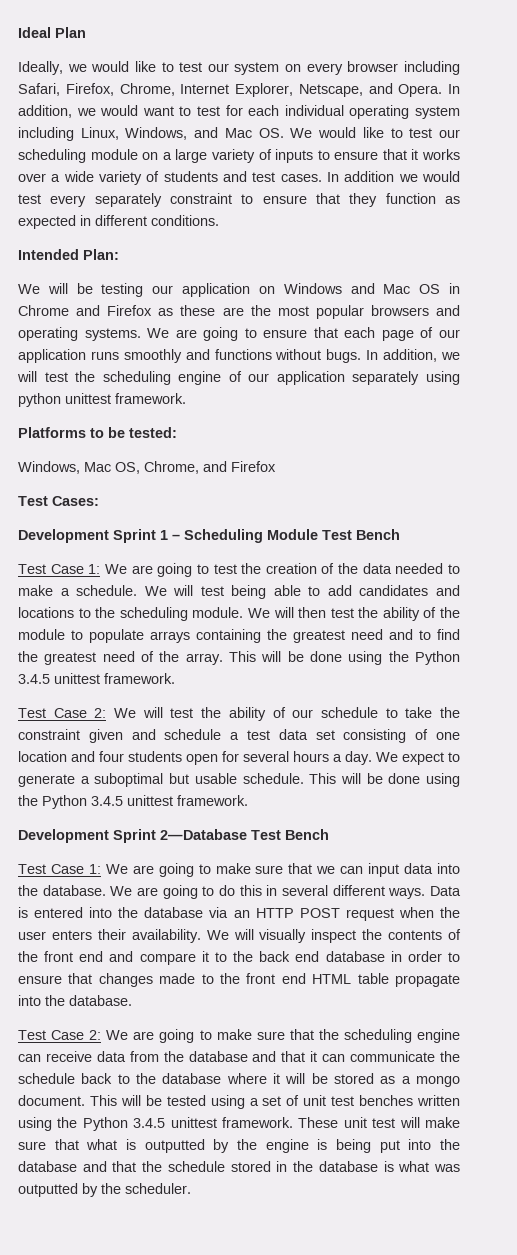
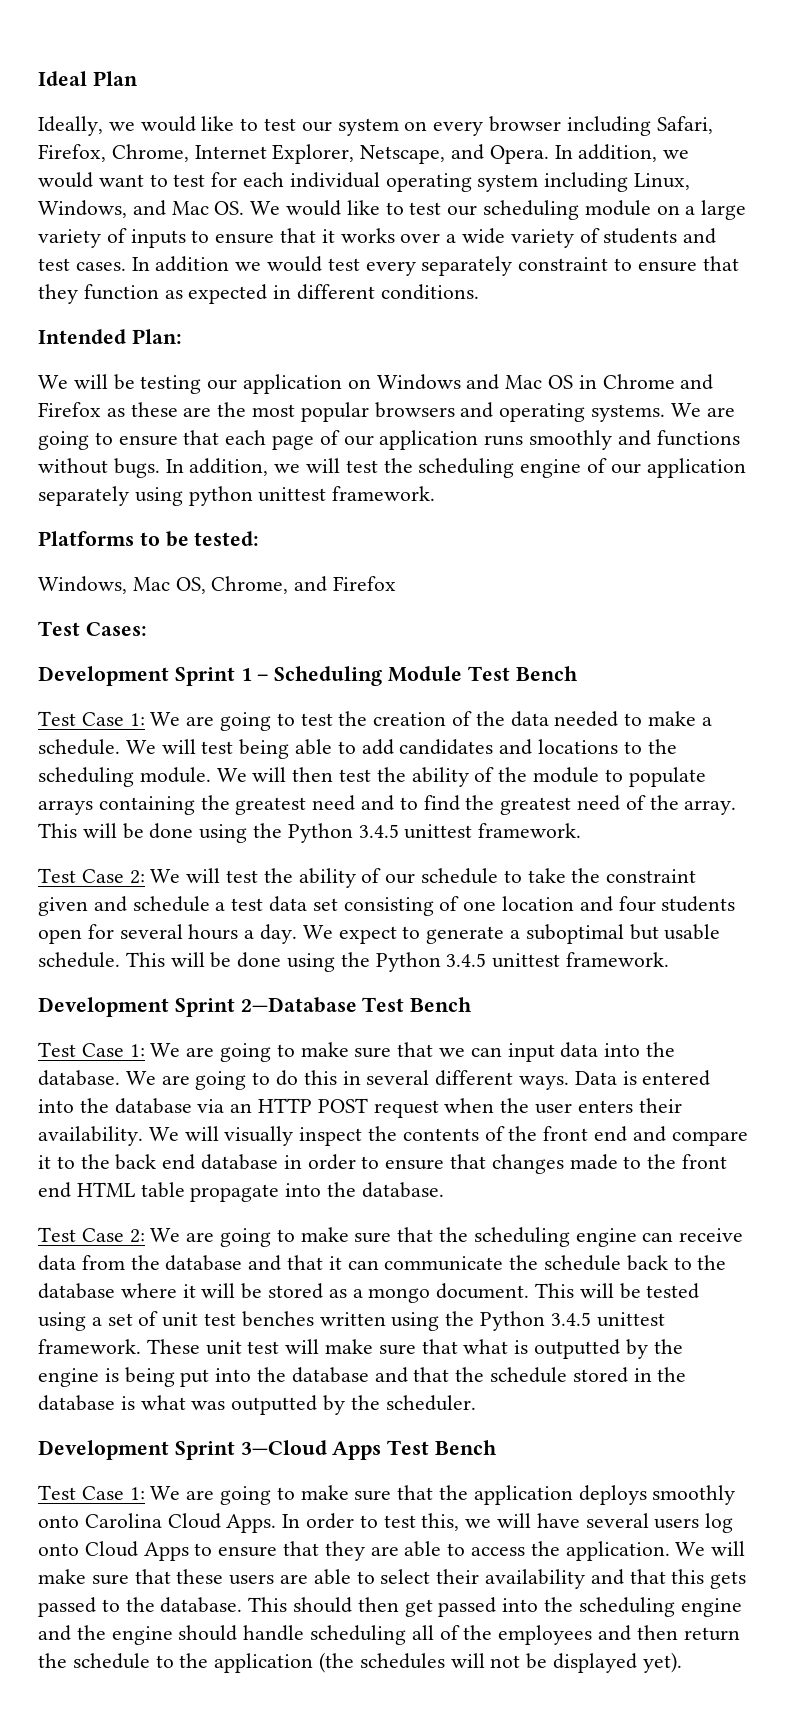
+ Development Sprint 3—Cloud Apps Test Bench
+ Test Case 1: We are going to make sure that the application deploys smoothly onto Carolina Cloud Apps. In order to test this, we will have several users log onto Cloud Apps to ensure that they are able to access the application. We will make sure that these users are able to select their availability and that this gets passed to the database. This should then get passed into the scheduling engine and the engine should handle scheduling all of the employees and then return the schedule to the application (the schedules will not be displayed yet).

